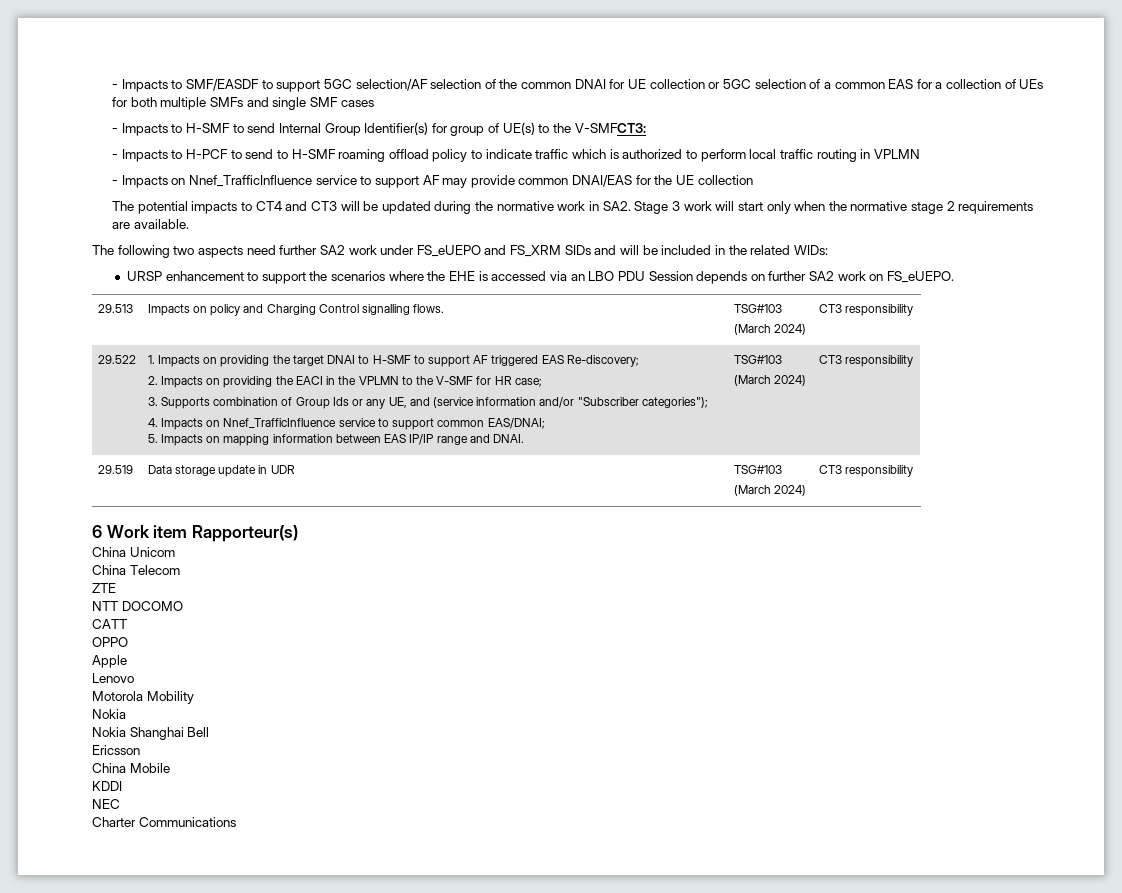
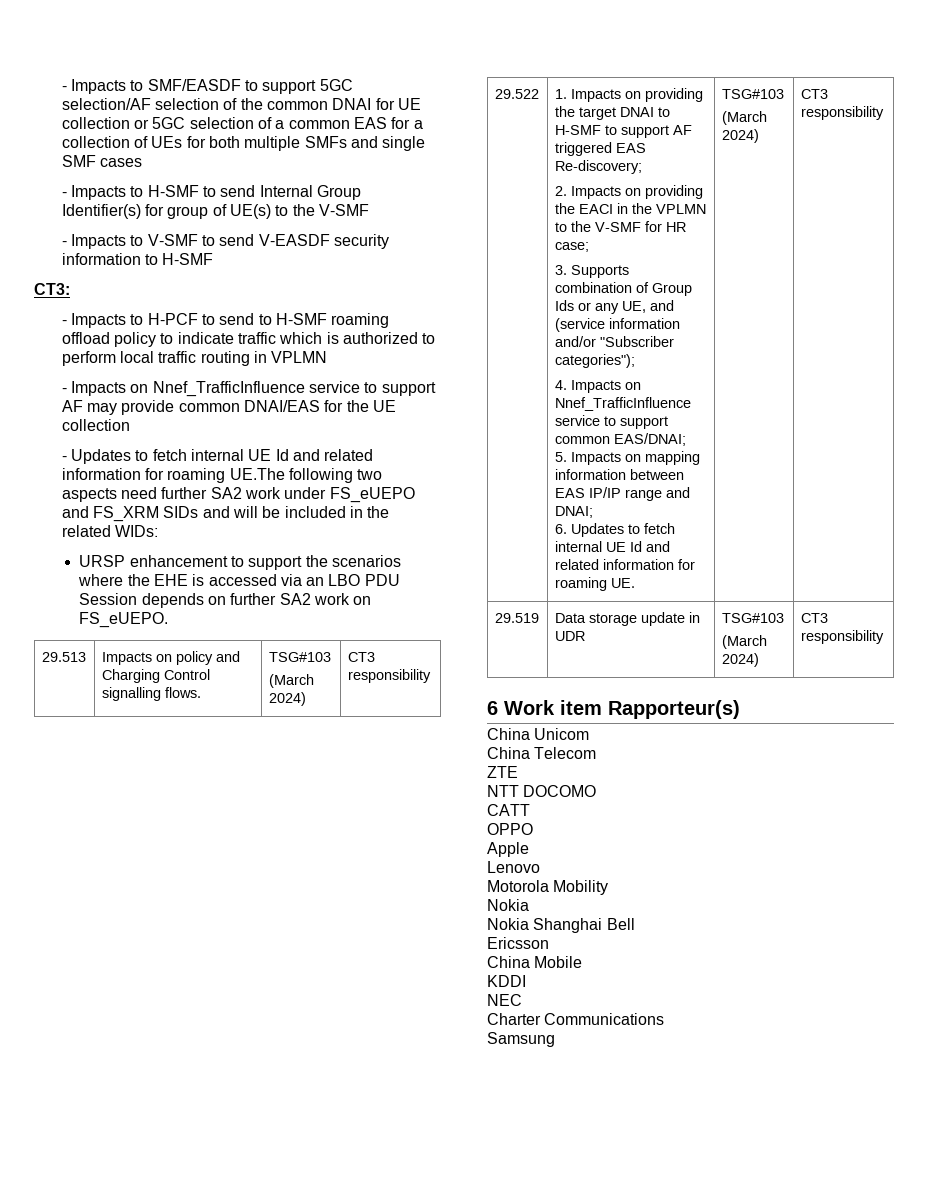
- - Impacts to H-SMF to send Internal Group Identifier(s) for group of UE(s) to the V-SMFCT3:
+ - Impacts to H-SMF to send Internal Group Identifier(s) for group of UE(s) to the V-SMF
+ - Impacts to V-SMF to send V-EASDF security information to H-SMF
+ CT3:
- The potential impacts to CT4 and CT3 will be updated during the normative work in SA2. Stage 3 work will start only when the normative stage 2 requirements are available.
- The following two aspects need further SA2 work under FS_eUEPO and FS_XRM SIDs and will be included in the related WIDs:
+ - Updates to fetch internal UE Id and related information for roaming UE.The following two aspects need further SA2 work under FS_eUEPO and FS_XRM SIDs and will be included in the related WIDs:
- 5. Impacts on mapping information between EAS IP/IP range and DNAI.
+ 5. Impacts on mapping information between EAS IP/IP range and DNAI;
+ 6. Updates to fetch internal UE Id and related information for roaming UE.
+ Samsung

